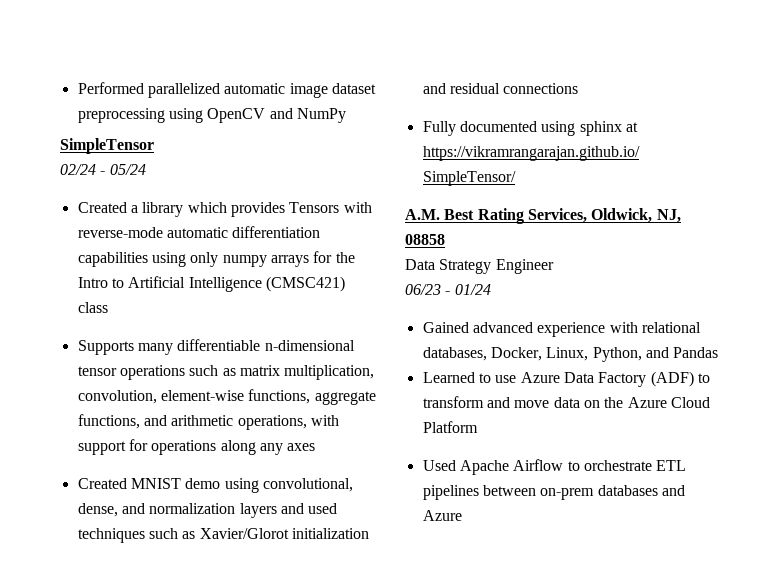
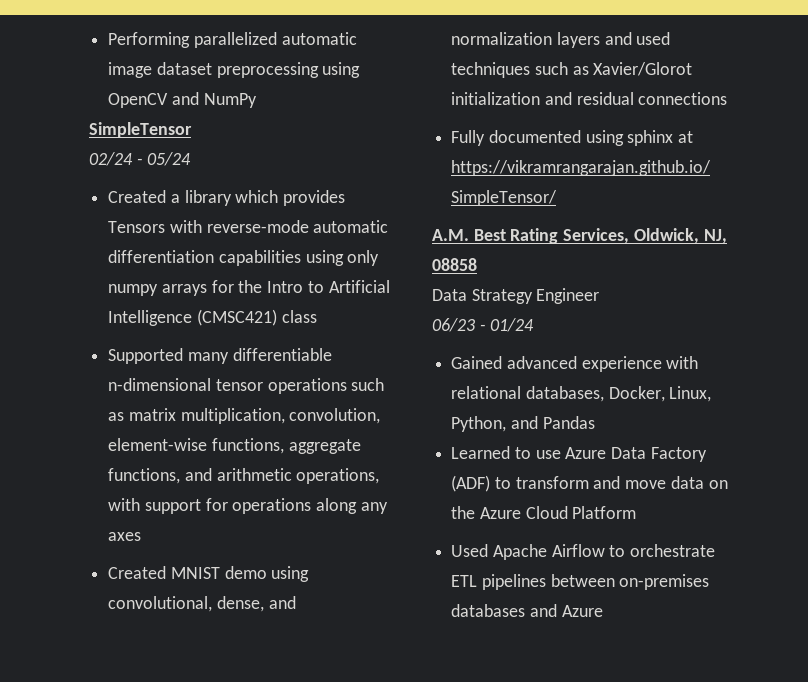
- Performed parallelized automatic image dataset preprocessing using OpenCV and NumPy
+ Performing parallelized automatic image dataset preprocessing using OpenCV and NumPy
- Supports many differentiable n-dimensional tensor operations such as matrix multiplication, convolution, element-wise functions, aggregate functions, and arithmetic operations, with support for operations along any axes
+ Supported many differentiable n-dimensional tensor operations such as matrix multiplication, convolution, element-wise functions, aggregate functions, and arithmetic operations, with support for operations along any axes
- Used Apache Airflow to orchestrate ETL pipelines between on-prem databases and Azure
+ Used Apache Airflow to orchestrate ETL pipelines between on-premises databases and Azure

